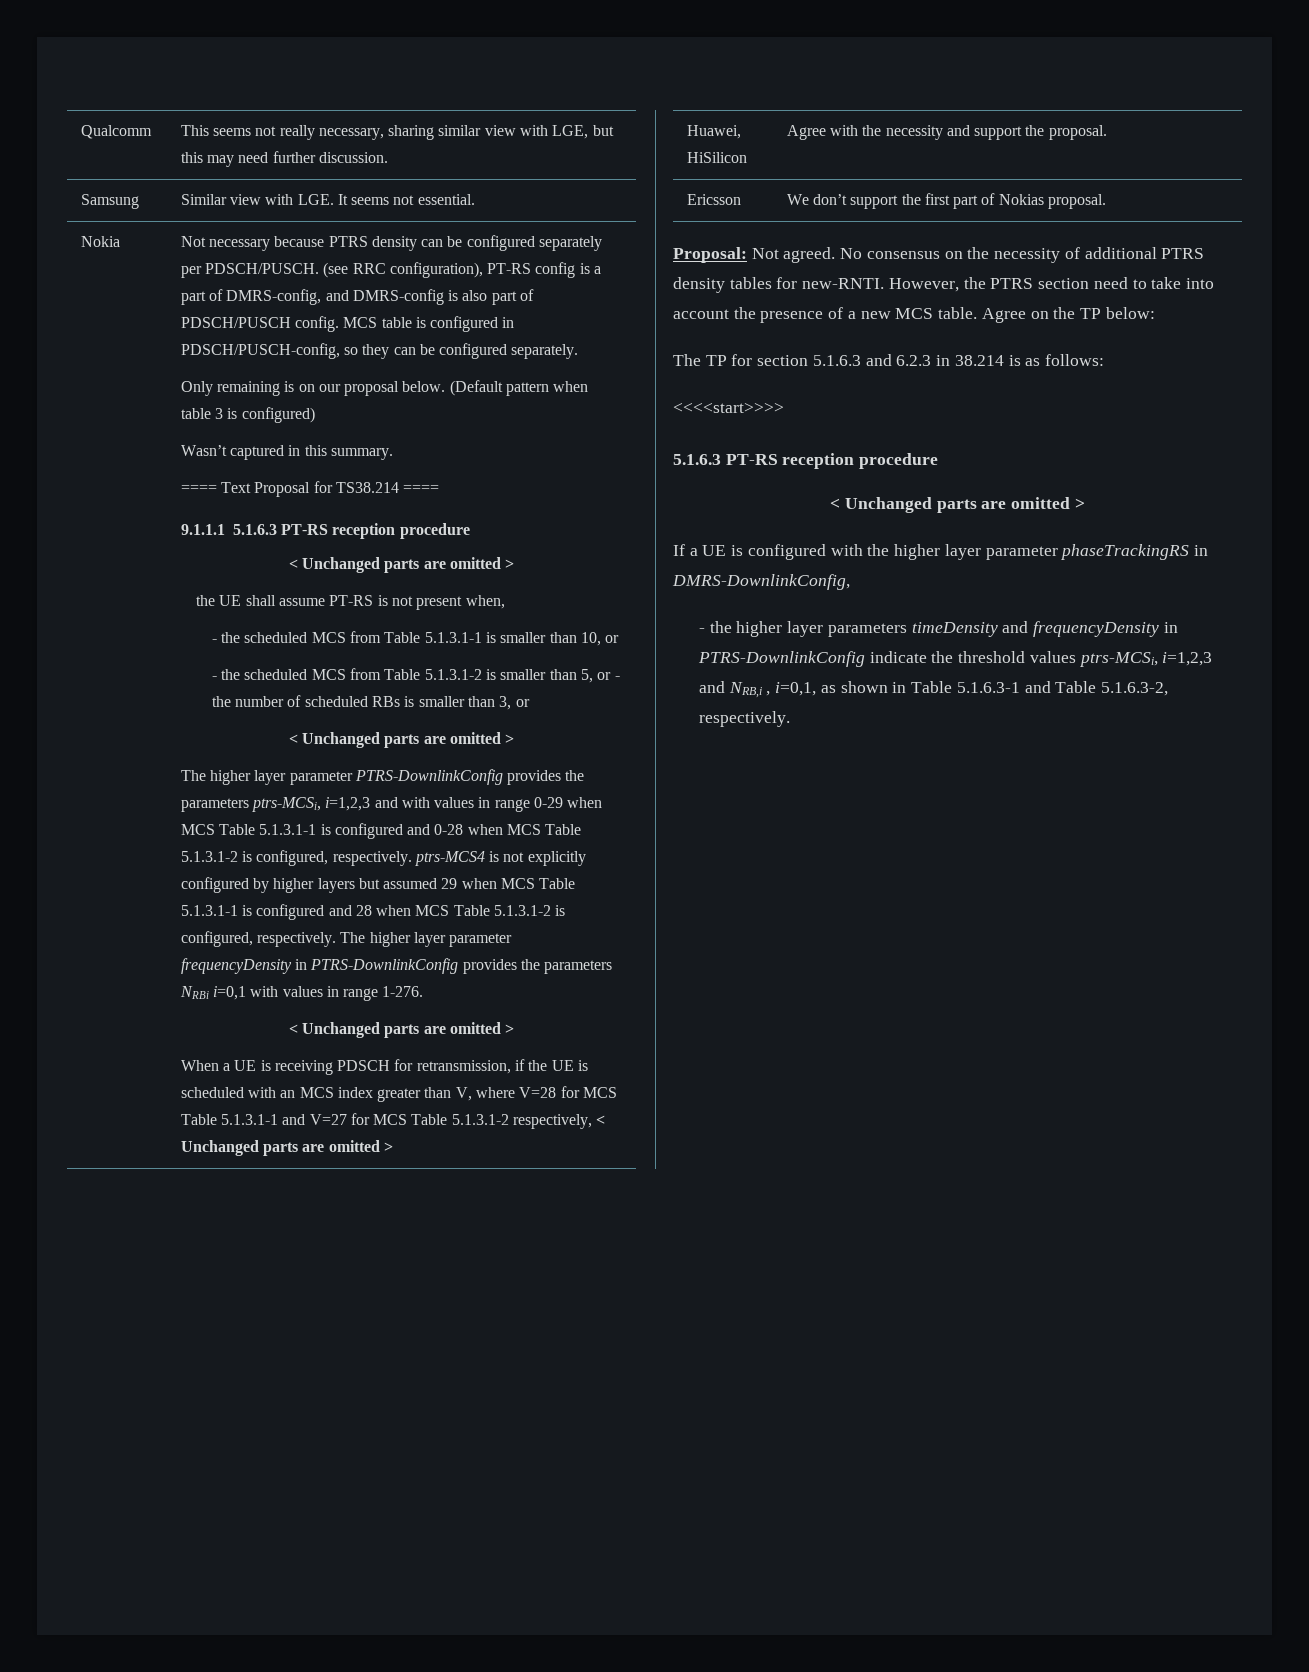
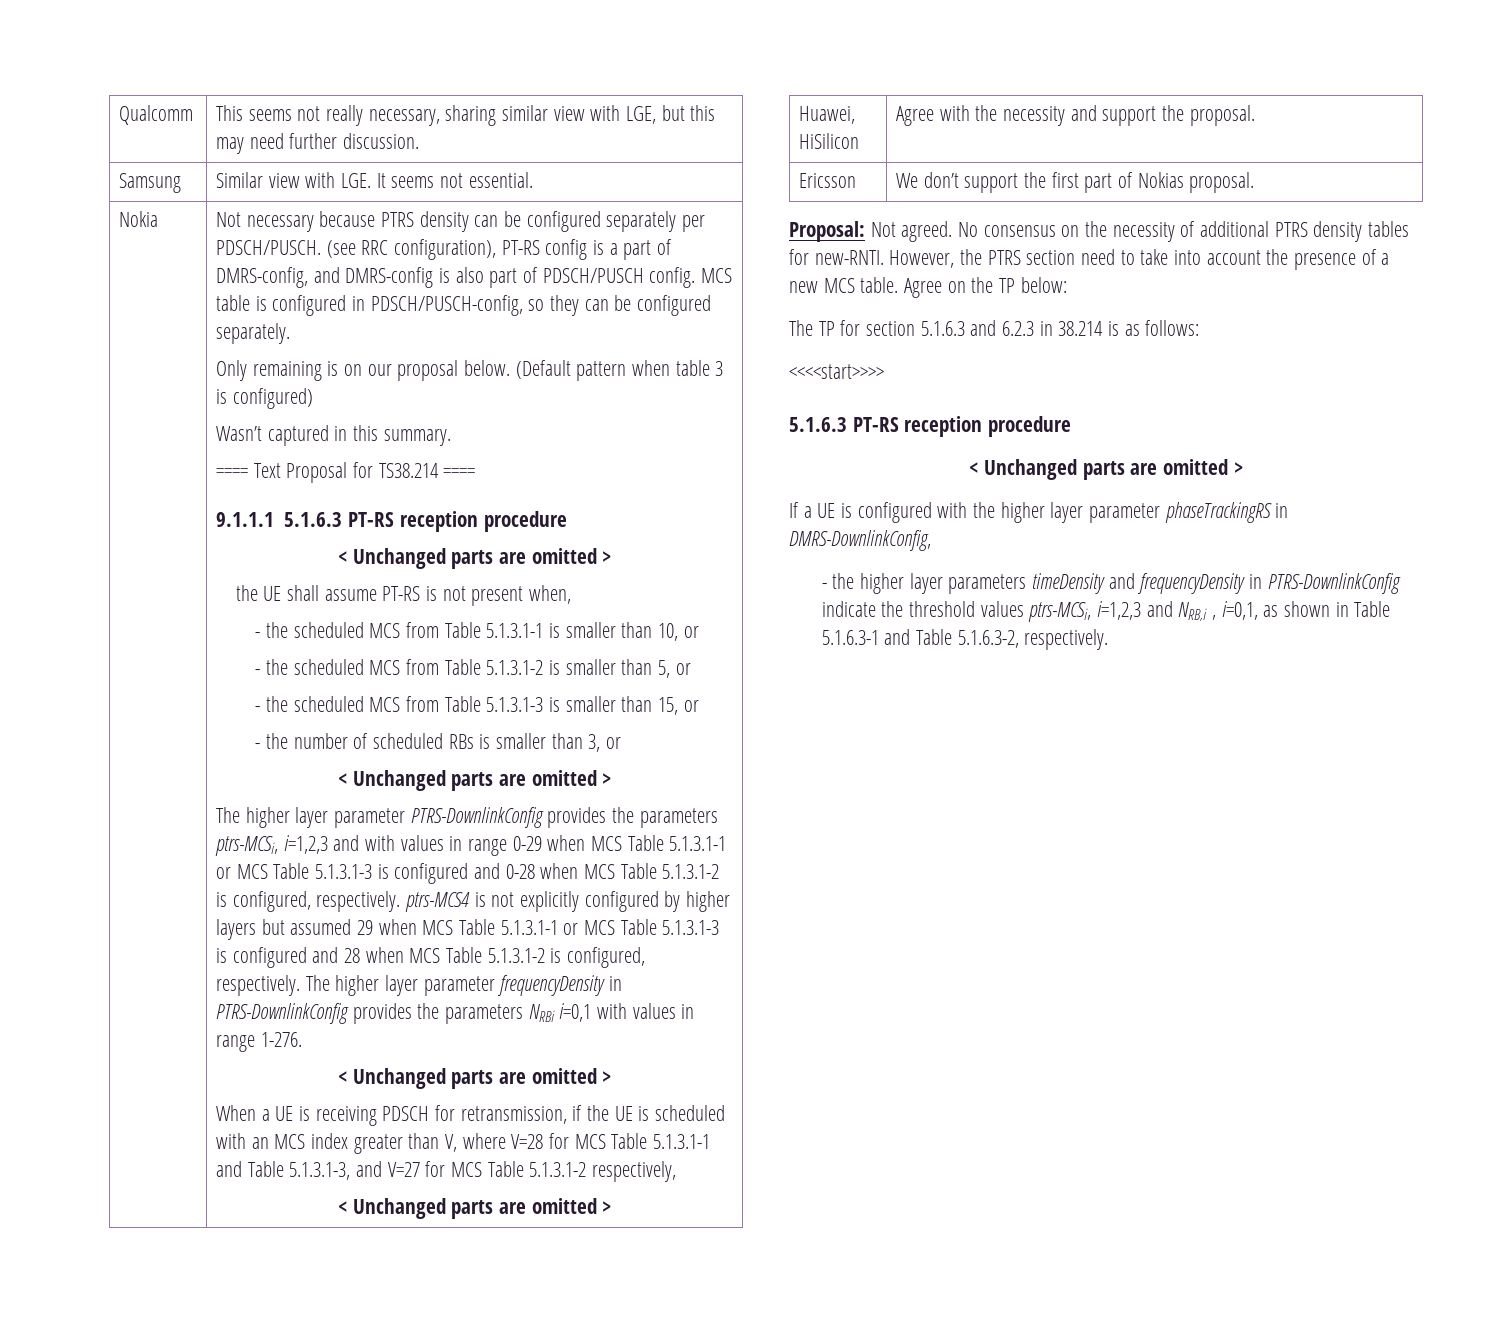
- - the scheduled MCS from Table 5.1.3.1-2 is smaller than 5, or - the number of scheduled RBs is smaller than 3, or
+ - the scheduled MCS from Table 5.1.3.1-2 is smaller than 5, or
+ - the scheduled MCS from Table 5.1.3.1-3 is smaller than 15, or
+ - the number of scheduled RBs is smaller than 3, or
- The higher layer parameter PTRS-DownlinkConfig provides the parameters ptrs-MCSi, i=1,2,3 and with values in range 0-29 when MCS Table 5.1.3.1-1 is configured and 0-28 when MCS Table 5.1.3.1-2 is configured, respectively. ptrs-MCS4 is not explicitly configured by higher layers but assumed 29 when MCS Table 5.1.3.1-1 is configured and 28 when MCS Table 5.1.3.1-2 is configured, respectively.
+ The higher layer parameter PTRS-DownlinkConfig provides the parameters ptrs-MCSi, i=1,2,3 and with values in range 0-29 when MCS Table 5.1.3.1-1 or MCS Table 5.1.3.1-3 is configured and 0-28 when MCS Table 5.1.3.1-2 is configured, respectively. ptrs-MCS4 is not explicitly configured by higher layers but assumed 29 when MCS Table 5.1.3.1-1 or MCS Table 5.1.3.1-3 is configured and 28 when MCS Table 5.1.3.1-2 is configured, respectively.
- When a UE is receiving PDSCH for retransmission, if the UE is scheduled with an MCS index greater than V, where V=28 for MCS Table 5.1.3.1-1 and V=27 for MCS Table 5.1.3.1-2 respectively, < Unchanged parts are omitted >
+ When a UE is receiving PDSCH for retransmission, if the UE is scheduled with an MCS index greater than V, where V=28 for MCS Table 5.1.3.1-1 and Table 5.1.3.1-3, and V=27 for MCS Table 5.1.3.1-2 respectively,
+ < Unchanged parts are omitted >

